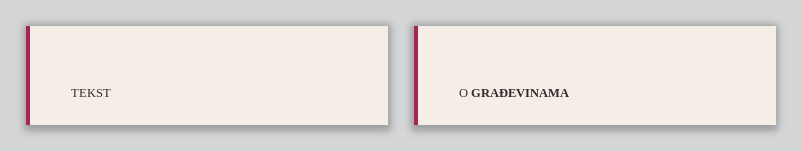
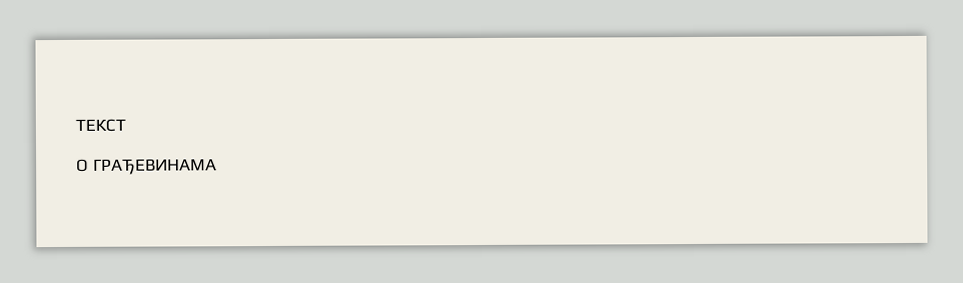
- TEKST
+ ТЕКСТ
- О GRAĐEVINAMA
+ О ГРАЂЕВИНАМА

